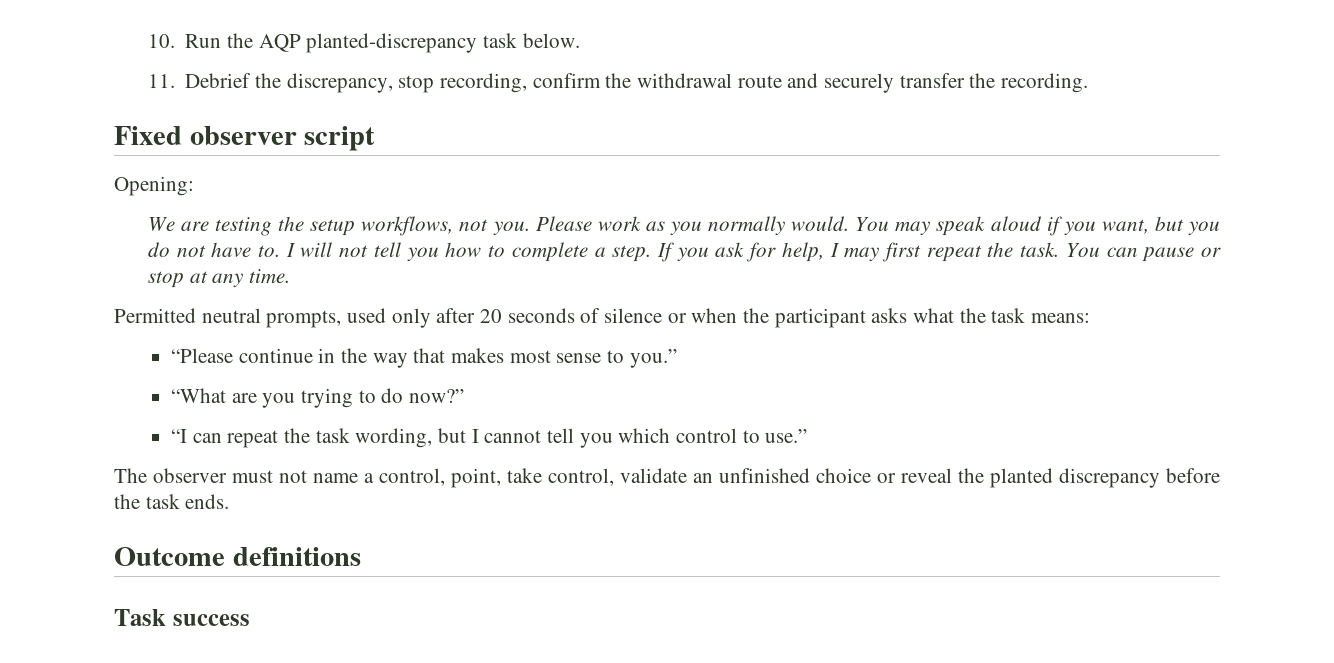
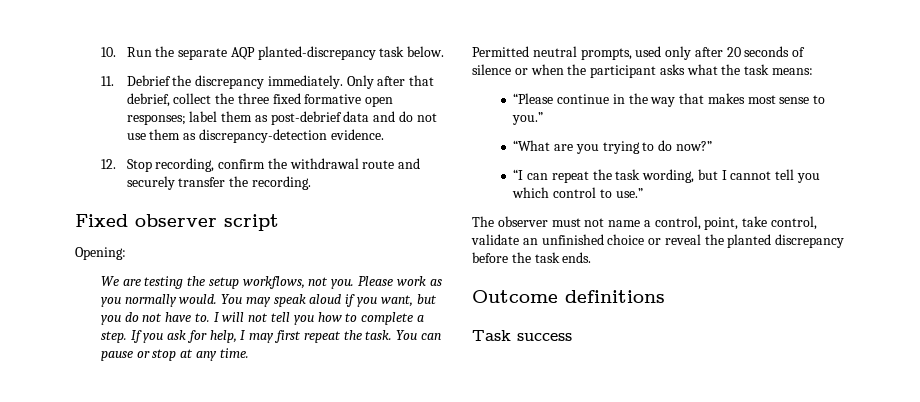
- 10. Run the AQP planted-discrepancy task below.
+ 10. Run the separate AQP planted-discrepancy task below.
- 11. Debrief the discrepancy, stop recording, confirm the withdrawal route and securely transfer the recording.
+ 11. Debrief the discrepancy immediately. Only after that debrief, collect the three fixed formative open responses; label them as post-debrief data and do not use them as discrepancy-detection evidence.
+ 12. Stop recording, confirm the withdrawal route and securely transfer the recording.

